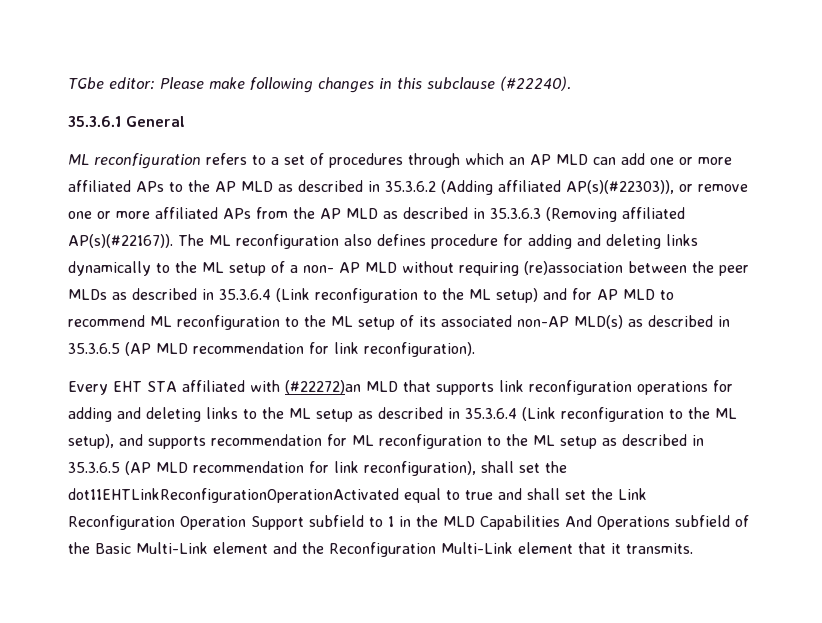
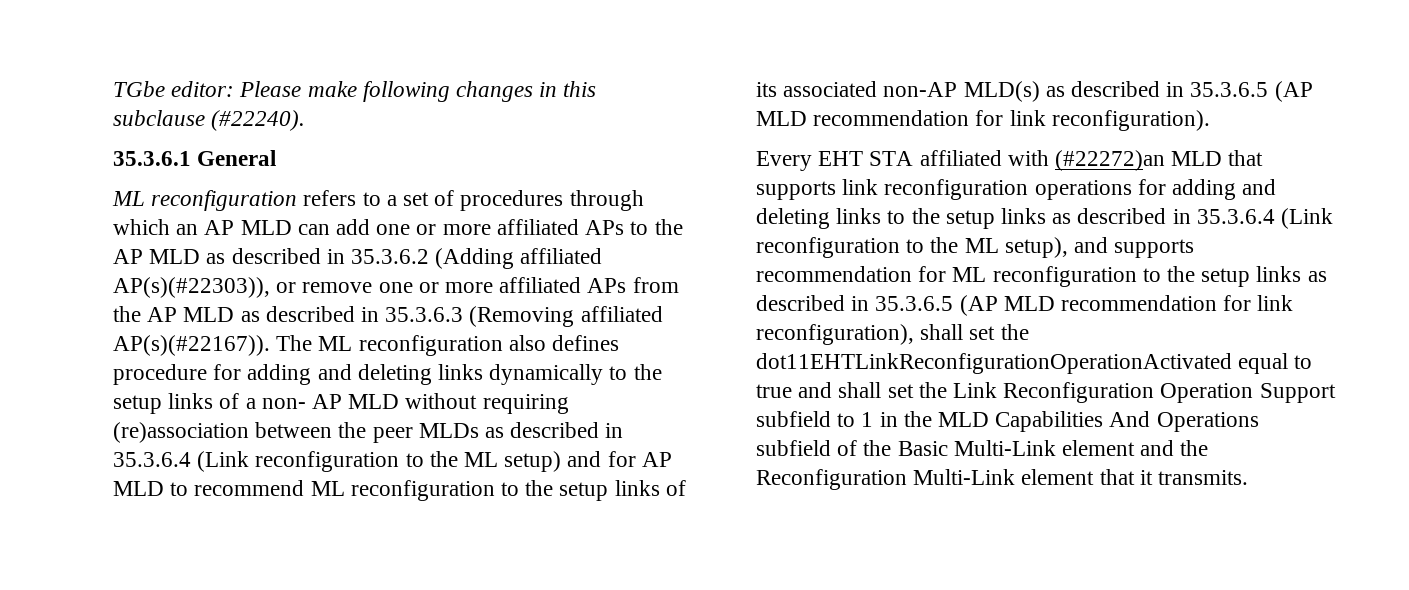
- The ML reconfiguration also defines procedure for adding and deleting links dynamically to the ML setup of a non- AP MLD without requiring (re)association between the peer MLDs as described in 35.3.6.4 (Link reconfiguration to the ML setup) and for AP MLD to recommend ML reconfiguration to the ML setup of its associated non-AP MLD(s) as described in 35.3.6.5 (AP MLD recommendation for link reconfiguration).
+ The ML reconfiguration also defines procedure for adding and deleting links dynamically to the setup links of a non- AP MLD without requiring (re)association between the peer MLDs as described in 35.3.6.4 (Link reconfiguration to the ML setup) and for AP MLD to recommend ML reconfiguration to the setup links of its associated non-AP MLD(s) as described in 35.3.6.5 (AP MLD recommendation for link reconfiguration).
- Every EHT STA affiliated with (#22272)an MLD that supports link reconfiguration operations for adding and deleting links to the ML setup as described in 35.3.6.4 (Link reconfiguration to the ML setup), and supports recommendation for ML reconfiguration to the ML setup as described in 35.3.6.5 (AP MLD recommendation for link reconfiguration), shall set the dot11EHTLinkReconfigurationOperationActivated equal to true and shall set the Link Reconfiguration Operation Support subfield to 1 in the MLD Capabilities And Operations subfield of the Basic Multi-Link element and the Reconfiguration Multi-Link element that it transmits.
+ Every EHT STA affiliated with (#22272)an MLD that supports link reconfiguration operations for adding and deleting links to the setup links as described in 35.3.6.4 (Link reconfiguration to the ML setup), and supports recommendation for ML reconfiguration to the setup links as described in 35.3.6.5 (AP MLD recommendation for link reconfiguration), shall set the dot11EHTLinkReconfigurationOperationActivated equal to true and shall set the Link Reconfiguration Operation Support subfield to 1 in the MLD Capabilities And Operations subfield of the Basic Multi-Link element and the Reconfiguration Multi-Link element that it transmits.

